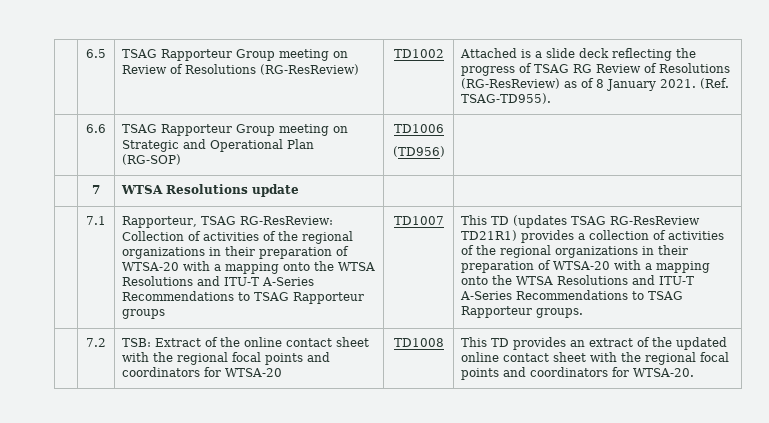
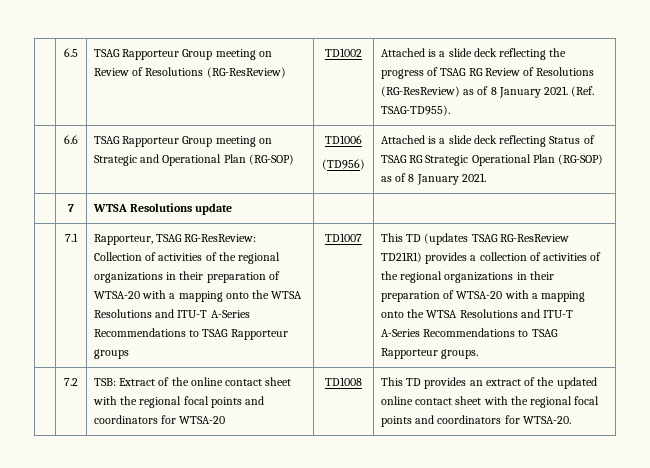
  | 6.6 | TSAG Rapporteur Group meeting on Strategic and Operational Plan (RG-SOP) | TD1006
- (TD956) |
+ (TD956) | Attached is a slide deck reflecting Status of TSAG RG Strategic Operational Plan (RG-SOP) as of 8 January 2021.

